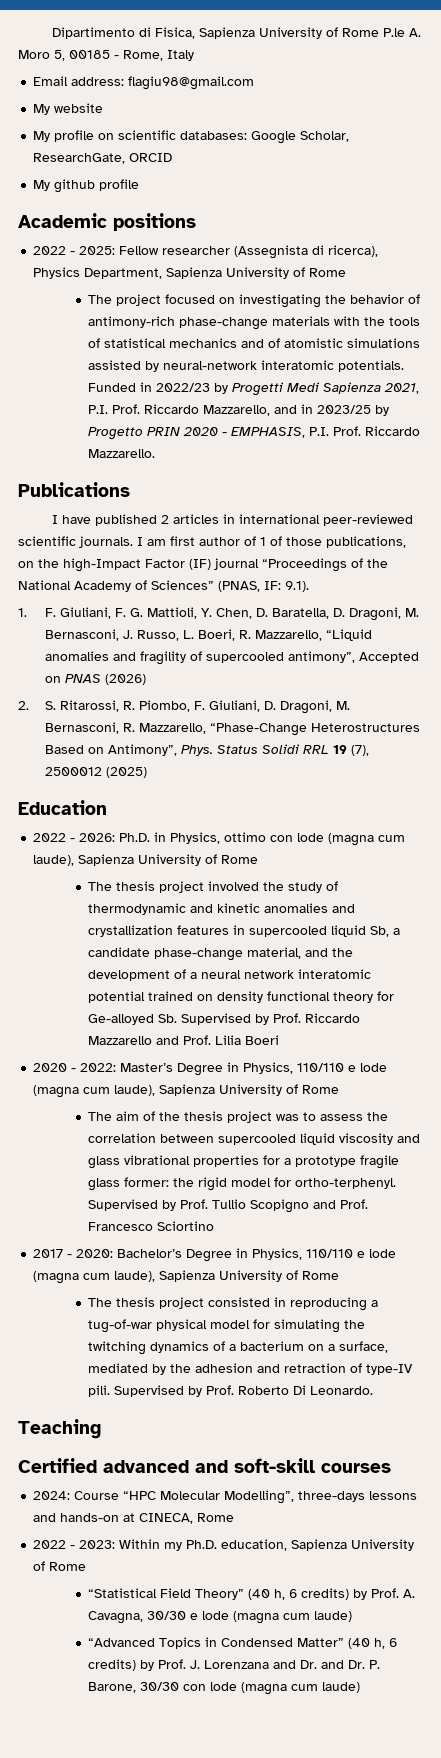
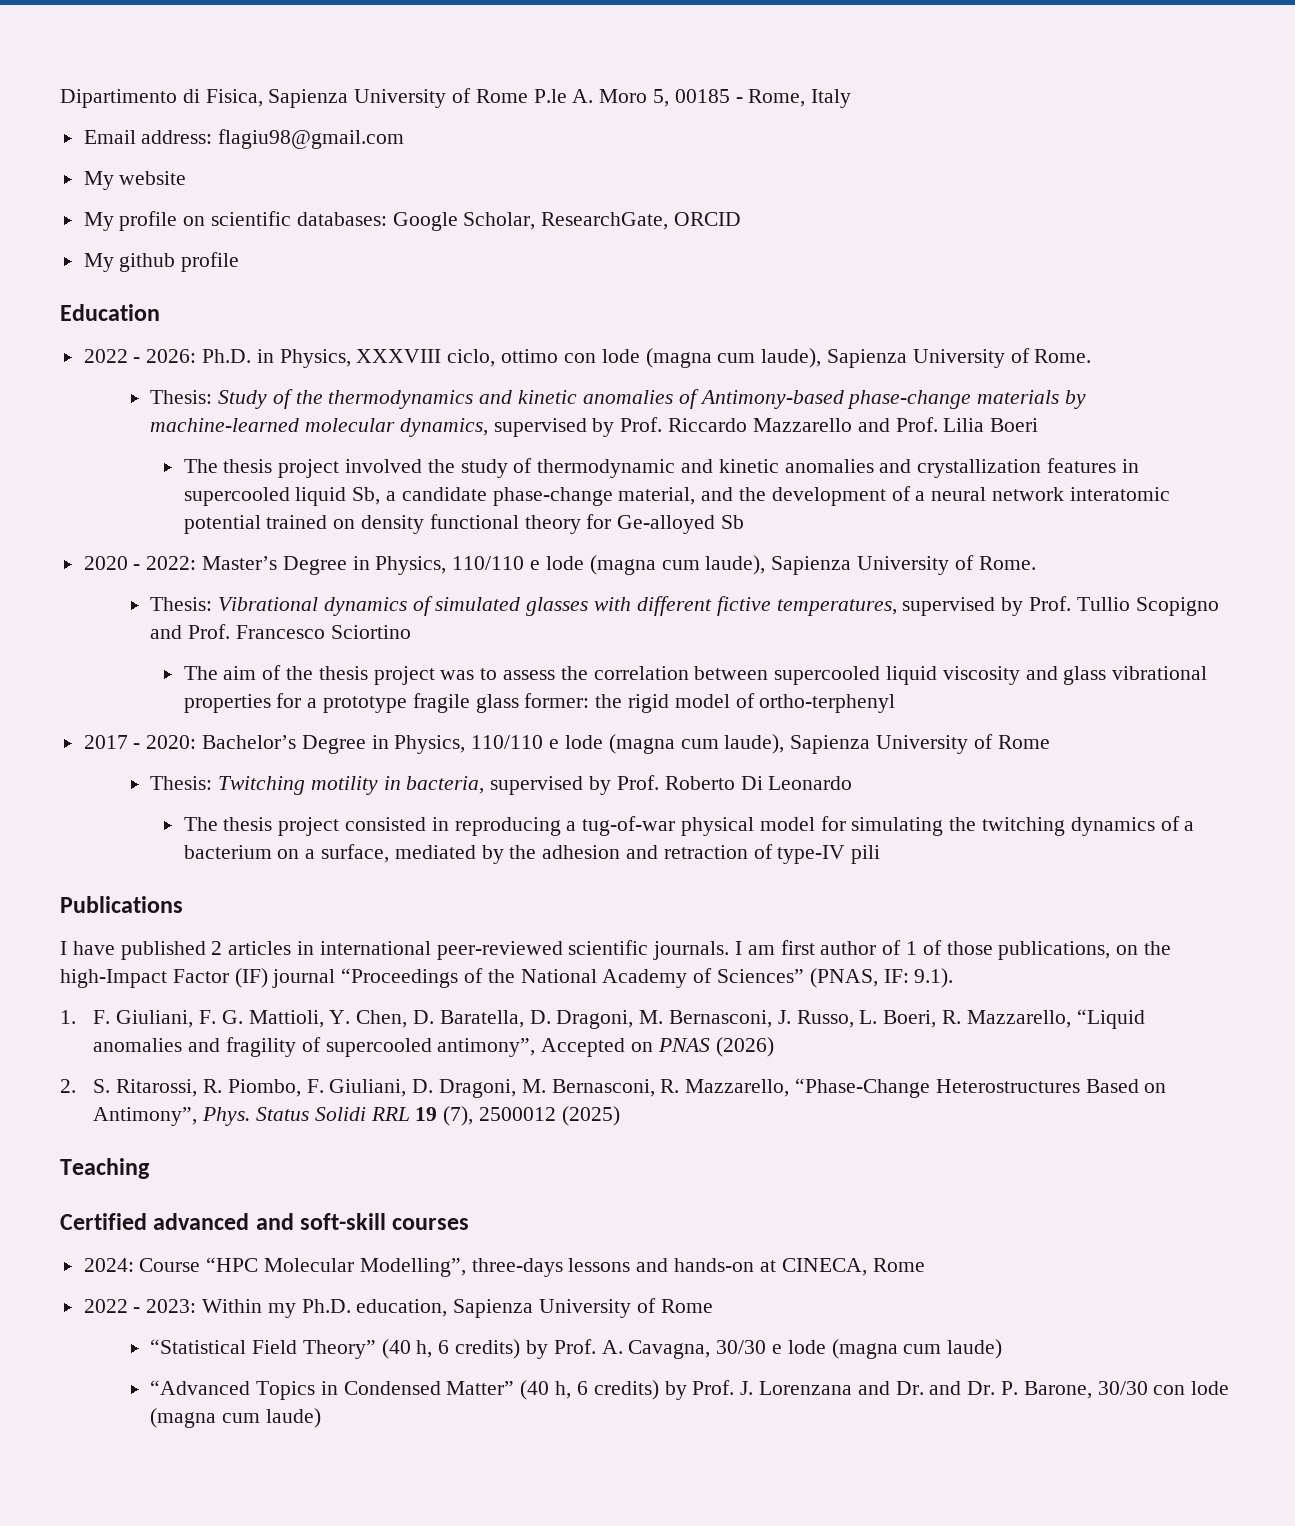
- Academic positions
- 2022 - 2025: Fellow researcher (Assegnista di ricerca), Physics Department, Sapienza University of Rome
- The project focused on investigating the behavior of antimony-rich phase-change materials with the tools of statistical mechanics and of atomistic simulations assisted by neural-network interatomic potentials. Funded in 2022/23 by Progetti Medi Sapienza 2021, P.I. Prof. Riccardo Mazzarello, and in 2023/25 by Progetto PRIN 2020 - EMPHASIS, P.I. Prof. Riccardo Mazzarello.
+ Education
+ 2022 - 2026: Ph.D. in Physics, XXXVIII ciclo, ottimo con lode (magna cum laude), Sapienza University of Rome.
+ Thesis: Study of the thermodynamics and kinetic anomalies of Antimony-based phase-change materials by machine-learned molecular dynamics, supervised by Prof. Riccardo Mazzarello and Prof. Lilia Boeri
+ The thesis project involved the study of thermodynamic and kinetic anomalies and crystallization features in supercooled liquid Sb, a candidate phase-change material, and the development of a neural network interatomic potential trained on density functional theory for Ge-alloyed Sb
+ 2020 - 2022: Master’s Degree in Physics, 110/110 e lode (magna cum laude), Sapienza University of Rome.
+ Thesis: Vibrational dynamics of simulated glasses with different fictive temperatures, supervised by Prof. Tullio Scopigno and Prof. Francesco Sciortino
+ The aim of the thesis project was to assess the correlation between supercooled liquid viscosity and glass vibrational properties for a prototype fragile glass former: the rigid model of ortho-terphenyl
+ 2017 - 2020: Bachelor’s Degree in Physics, 110/110 e lode (magna cum laude), Sapienza University of Rome
+ Thesis: Twitching motility in bacteria, supervised by Prof. Roberto Di Leonardo
+ The thesis project consisted in reproducing a tug-of-war physical model for simulating the twitching dynamics of a bacterium on a surface, mediated by the adhesion and retraction of type-IV pili
- Education
- 2022 - 2026: Ph.D. in Physics, ottimo con lode (magna cum laude), Sapienza University of Rome
- The thesis project involved the study of thermodynamic and kinetic anomalies and crystallization features in supercooled liquid Sb, a candidate phase-change material, and the development of a neural network interatomic potential trained on density functional theory for Ge-alloyed Sb. Supervised by Prof. Riccardo Mazzarello and Prof. Lilia Boeri
- 2020 - 2022: Master’s Degree in Physics, 110/110 e lode (magna cum laude), Sapienza University of Rome
- The aim of the thesis project was to assess the correlation between supercooled liquid viscosity and glass vibrational properties for a prototype fragile glass former: the rigid model for ortho-terphenyl. Supervised by Prof. Tullio Scopigno and Prof. Francesco Sciortino
- 2017 - 2020: Bachelor’s Degree in Physics, 110/110 e lode (magna cum laude), Sapienza University of Rome
- The thesis project consisted in reproducing a tug-of-war physical model for simulating the twitching dynamics of a bacterium on a surface, mediated by the adhesion and retraction of type-IV pili. Supervised by Prof. Roberto Di Leonardo.

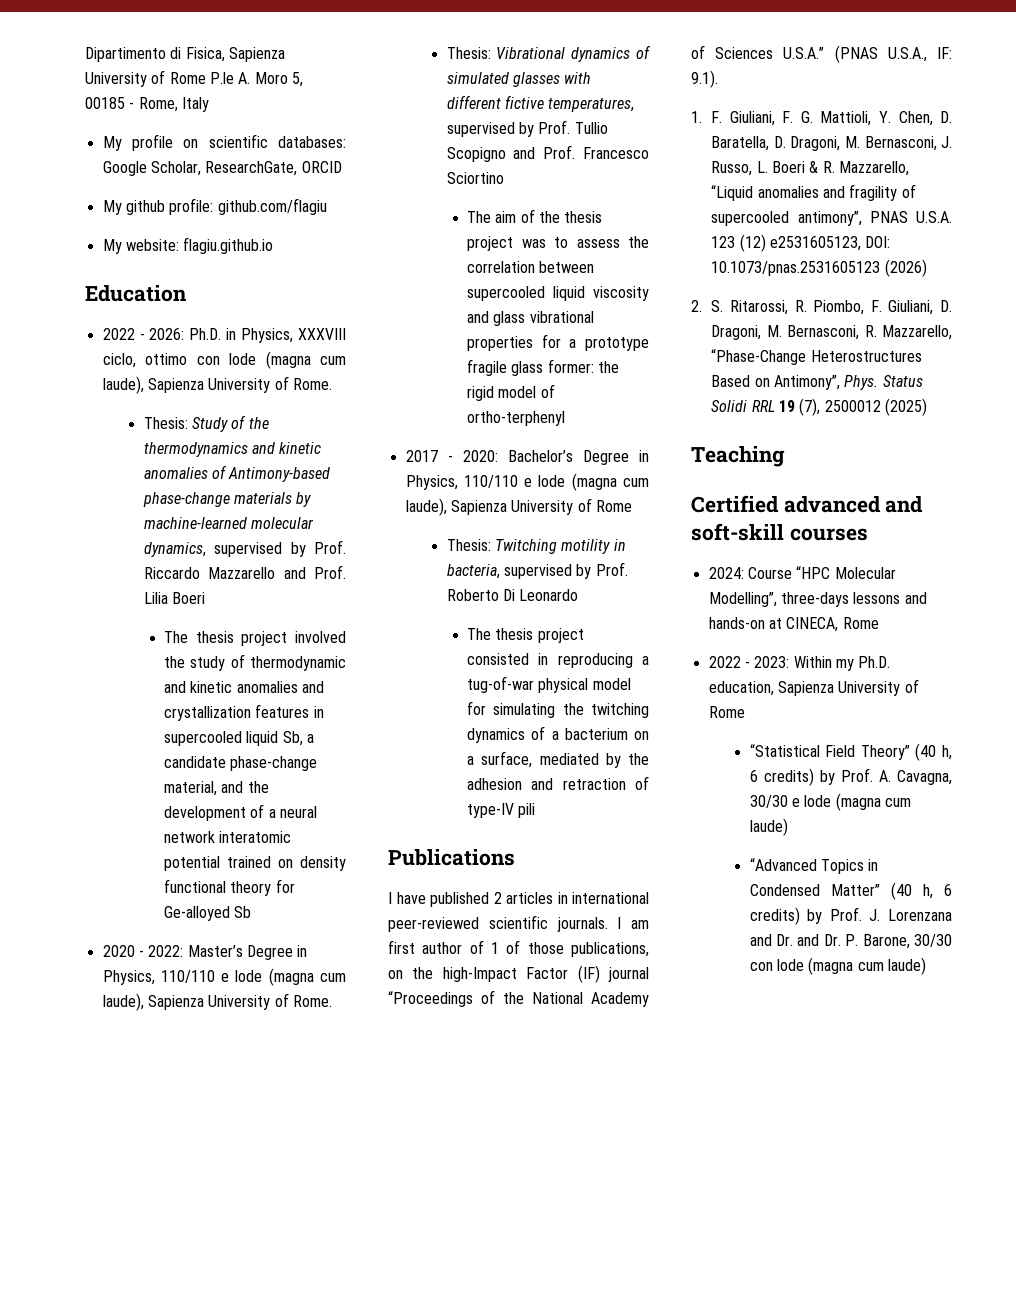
- Email address: flagiu98@gmail.com
- My website
- My github profile
+ My github profile: github.com/flagiu
+ My website: flagiu.github.io
- I am first author of 1 of those publications, on the high-Impact Factor (IF) journal “Proceedings of the National Academy of Sciences” (PNAS, IF: 9.1).
+ I am first author of 1 of those publications, on the high-Impact Factor (IF) journal “Proceedings of the National Academy of Sciences U.S.A.” (PNAS U.S.A., IF: 9.1).
- 1. F. Giuliani, F. G. Mattioli, Y. Chen, D. Baratella, D. Dragoni, M. Bernasconi, J. Russo, L. Boeri, R. Mazzarello, “Liquid anomalies and fragility of supercooled antimony”, Accepted on PNAS (2026)
+ 1. F. Giuliani, F. G. Mattioli, Y. Chen, D. Baratella, D. Dragoni, M. Bernasconi, J. Russo, L. Boeri & R. Mazzarello, “Liquid anomalies and fragility of supercooled antimony”, PNAS U.S.A. 123 (12) e2531605123, DOI: 10.1073/pnas.2531605123 (2026)

